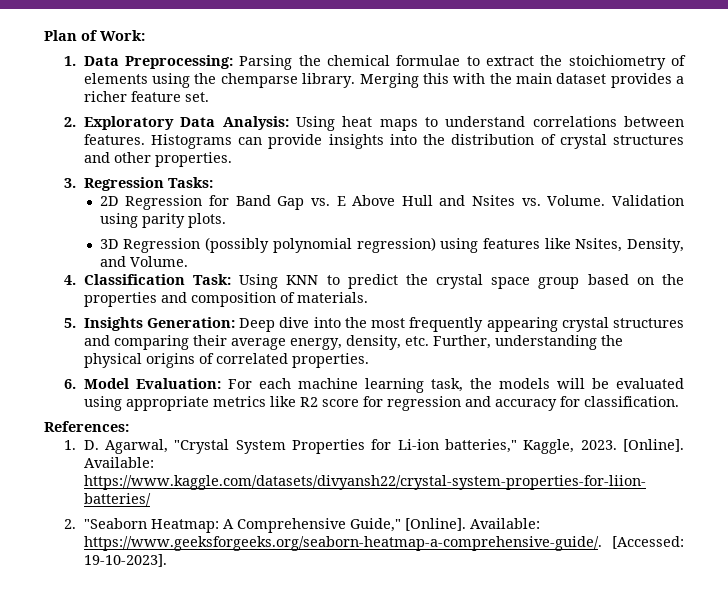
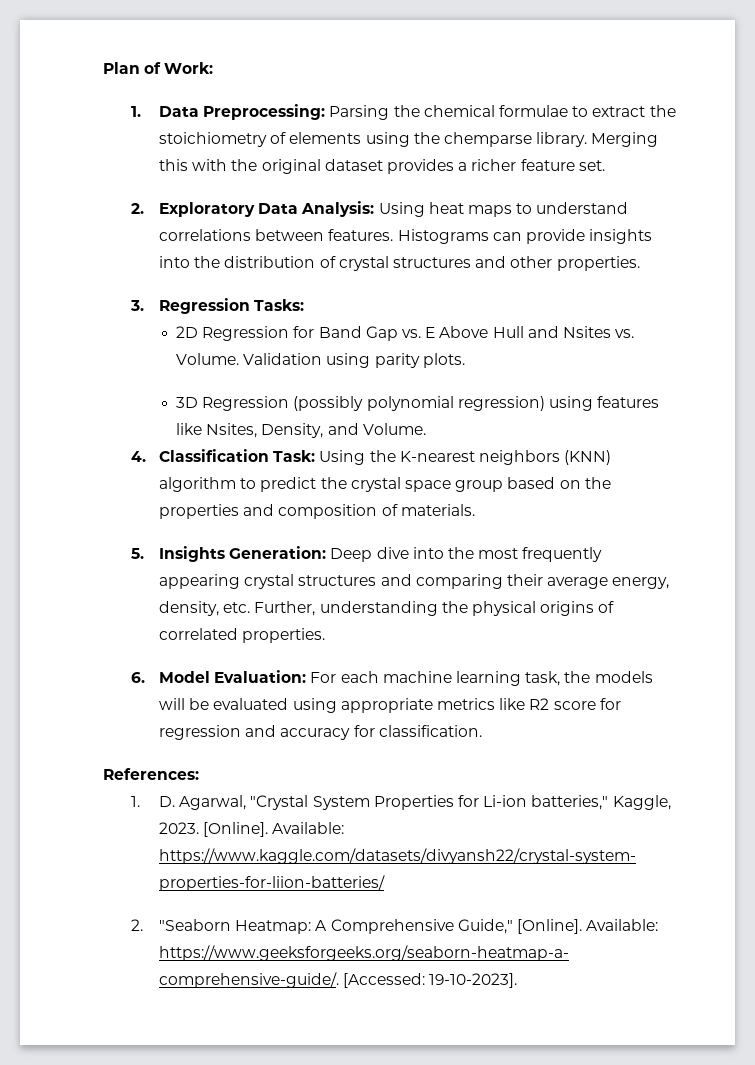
- Merging this with the main dataset provides a richer feature set.
+ Merging this with the original dataset provides a richer feature set.
- 4. Classification Task: Using KNN to predict the crystal space group based on the properties and composition of materials.
+ 4. Classification Task: Using the K-nearest neighbors (KNN) algorithm to predict the crystal space group based on the properties and composition of materials.

